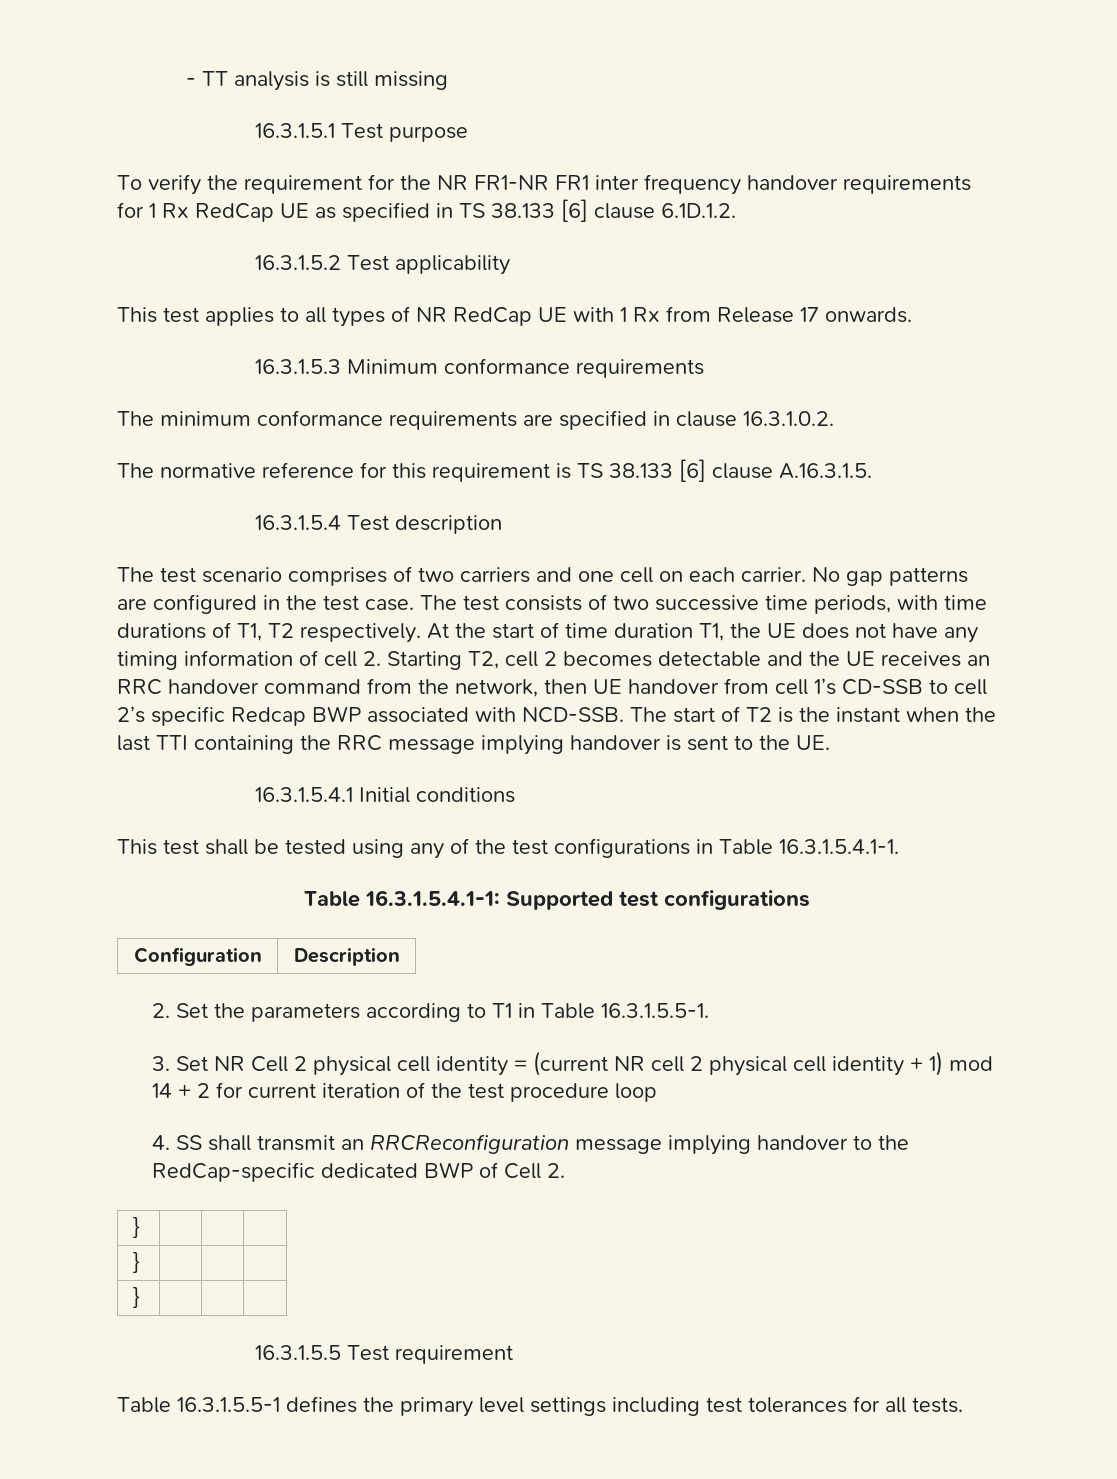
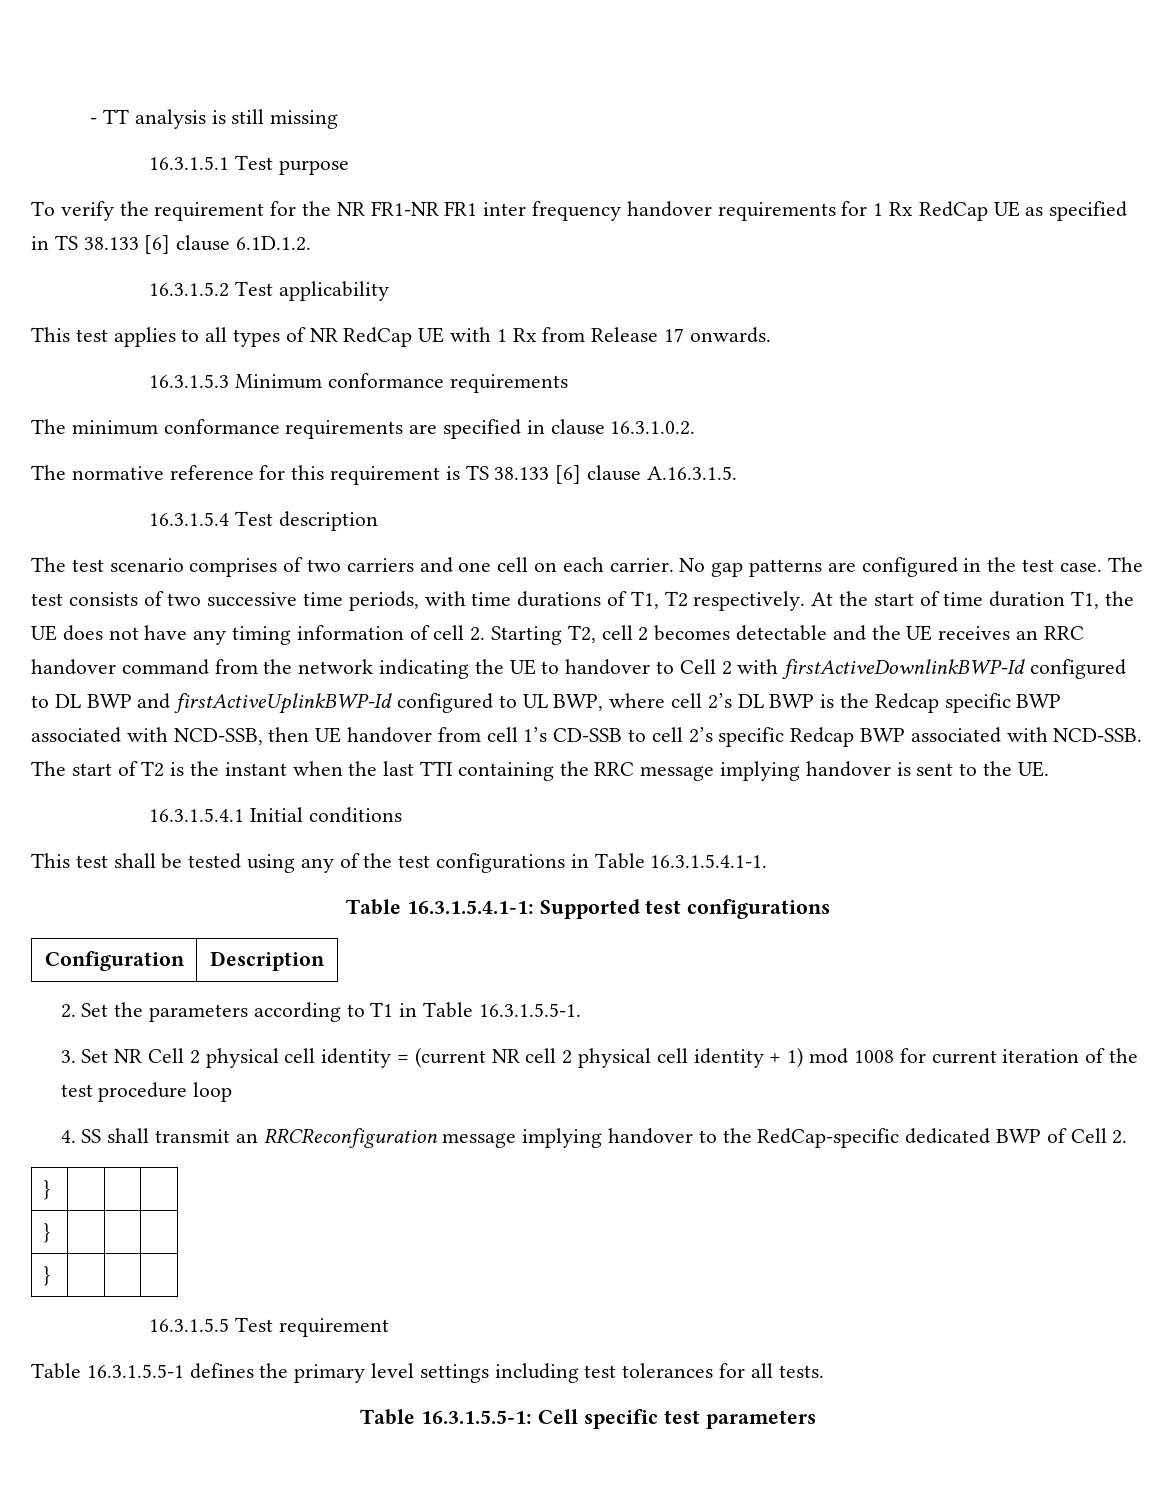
- At the start of time duration T1, the UE does not have any timing information of cell 2. Starting T2, cell 2 becomes detectable and the UE receives an RRC handover command from the network, then UE handover from cell 1’s CD-SSB to cell 2’s specific Redcap BWP associated with NCD-SSB.
+ At the start of time duration T1, the UE does not have any timing information of cell 2. Starting T2, cell 2 becomes detectable and the UE receives an RRC handover command from the network indicating the UE to handover to Cell 2 with firstActiveDownlinkBWP-Id configured to DL BWP and firstActiveUplinkBWP-Id configured to UL BWP, where cell 2’s DL BWP is the Redcap specific BWP associated with NCD-SSB, then UE handover from cell 1’s CD-SSB to cell 2’s specific Redcap BWP associated with NCD-SSB.
- 3. Set NR Cell 2 physical cell identity = (current NR cell 2 physical cell identity + 1) mod 14 + 2 for current iteration of the test procedure loop
+ 3. Set NR Cell 2 physical cell identity = (current NR cell 2 physical cell identity + 1) mod 1008 for current iteration of the test procedure loop
+ Table 16.3.1.5.5-1: Cell specific test parameters

